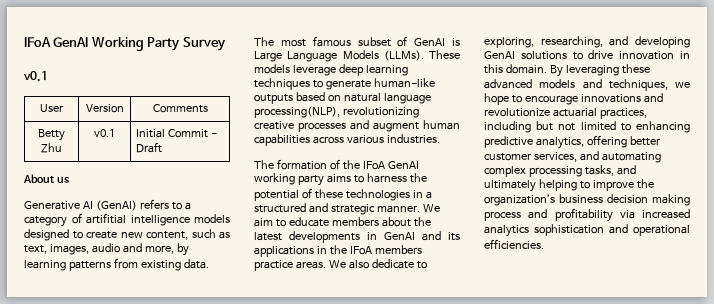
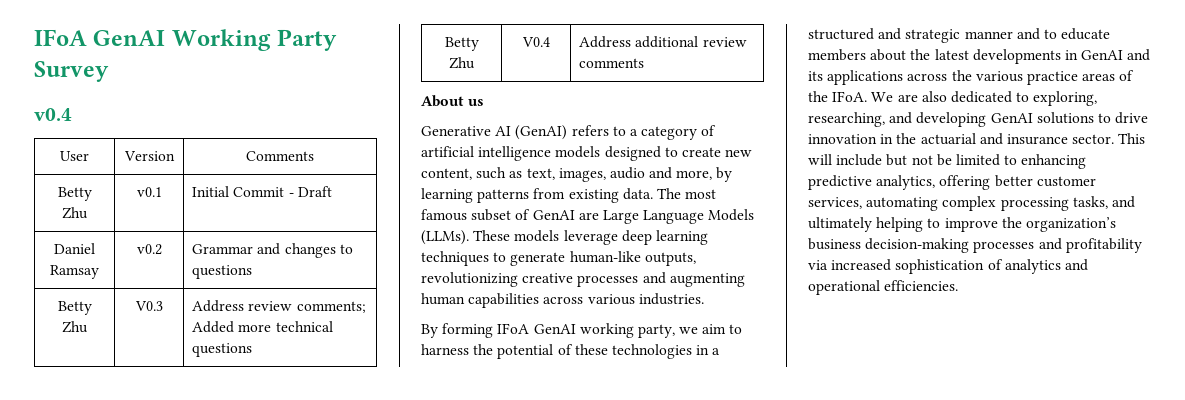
  IFoA GenAI Working Party Survey
- v0.1
+ v0.4
+ Daniel Ramsay | v0.2 | Grammar and changes to questions
+ Betty Zhu | V0.3 | Address review comments; Added more technical questions
+ Betty Zhu | V0.4 | Address additional review comments
- Generative AI (GenAI) refers to a category of artifitial intelligence models designed to create new content, such as text, images, audio and more, by learning patterns from existing data.
+ Generative AI (GenAI) refers to a category of artificial intelligence models designed to create new content, such as text, images, audio and more, by learning patterns from existing data.
- The most famous subset of GenAI is Large Language Models (LLMs).
+ The most famous subset of GenAI are Large Language Models (LLMs).
- These models leverage deep learning techniques to generate human-like outputs based on natural language processing(NLP), revolutionizing creative processes and augment human capabilities across various industries.
+ These models leverage deep learning techniques to generate human-like outputs, revolutionizing creative processes and augmenting human capabilities across various industries.
- The formation of the IFoA GenAI working party aims to harness the potential of these technologies in a structured and strategic manner. We aim to educate members about the latest developments in GenAI and its applications in the IFoA members practice areas. We also dedicate to exploring, researching, and developing GenAI solutions to drive innovation in this domain. By leveraging these advanced models and techniques, we hope to encourage innovations and revolutionize actuarial practices, including but not limited to enhancing predictive analytics, offering better customer services, and automating complex processing tasks, and ultimately helping to improve the organization’s business decision making process and profitability via increased analytics sophistication and operational efficiencies.
+ By forming IFoA GenAI working party, we aim to harness the potential of these technologies in a structured and strategic manner and to educate members about the latest developments in GenAI and its applications across the various practice areas of the IFoA. We are also dedicated to exploring, researching, and developing GenAI solutions to drive innovation in the actuarial and insurance sector. This will include but not be limited to enhancing predictive analytics, offering better customer services, automating complex processing tasks, and ultimately helping to improve the organization’s business decision-making processes and profitability via increased sophistication of analytics and operational efficiencies.

